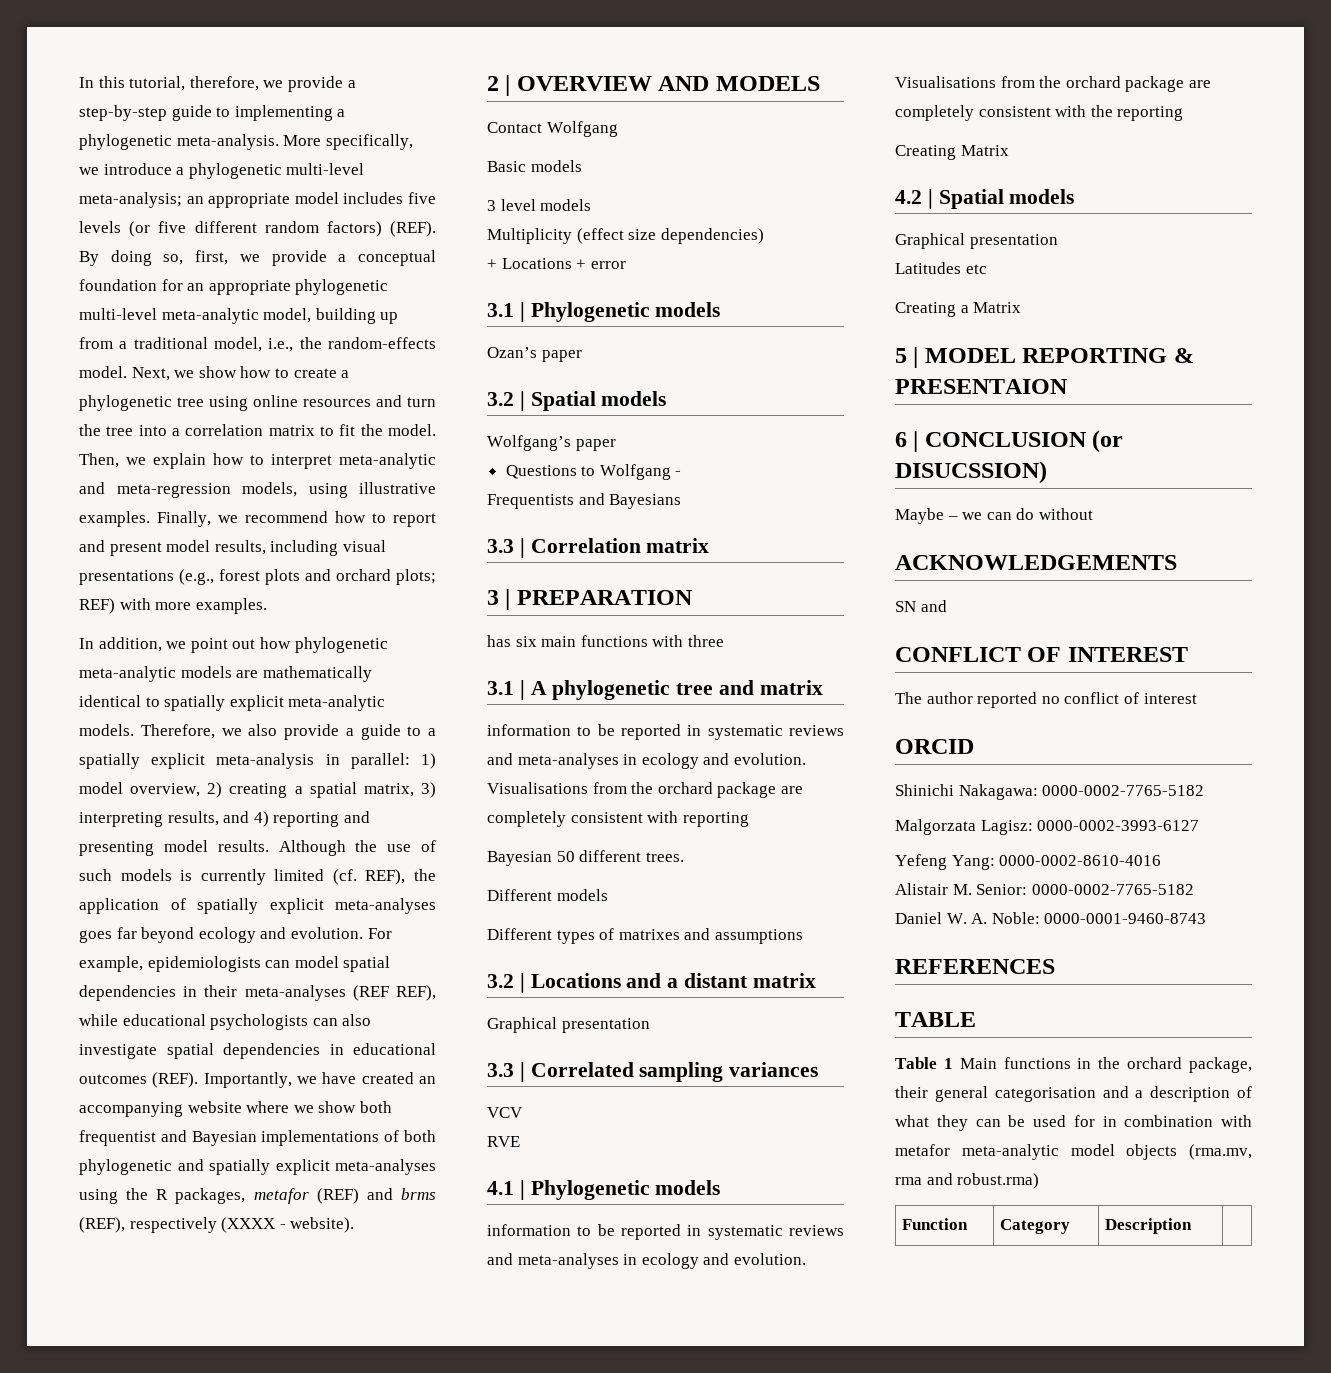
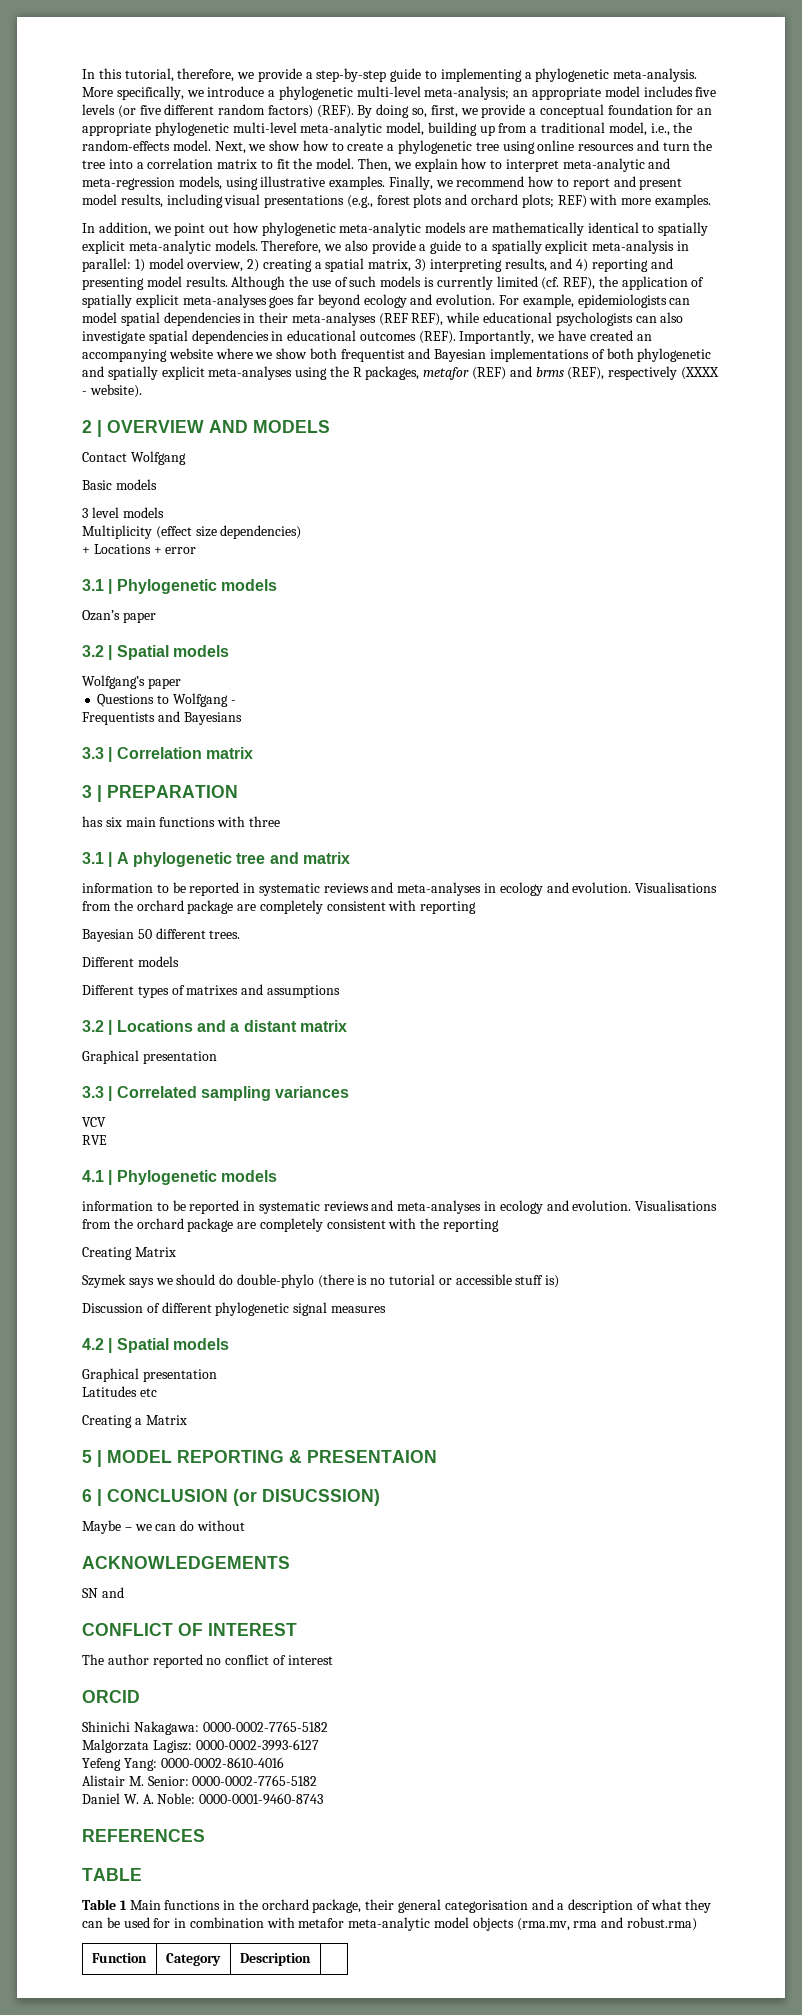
+ Szymek says we should do double-phylo (there is no tutorial or accessible stuff is)
+ Discussion of different phylogenetic signal measures

